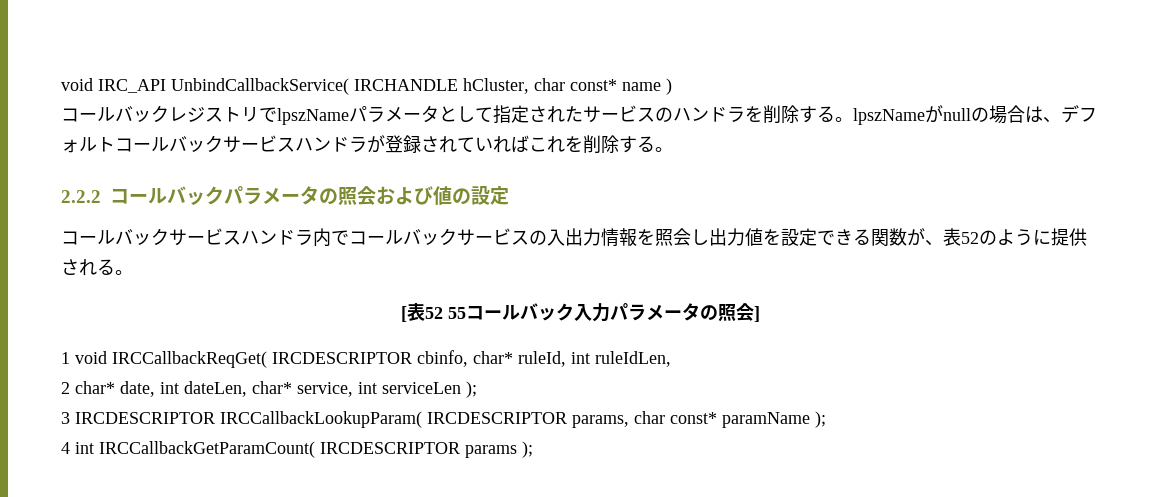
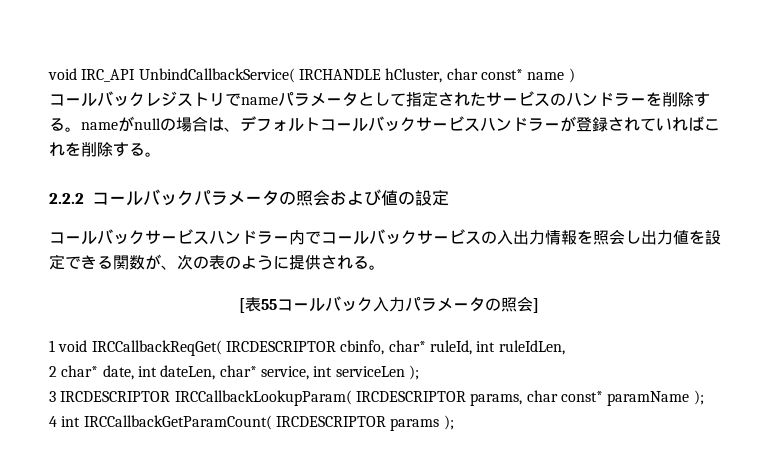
- コールバックレジストリでlpszNameパラメータとして指定されたサービスのハンドラを削除する。lpszNameがnullの場合は、デフォルトコールバックサービスハンドラが登録されていればこれを削除する。
+ コールバックレジストリでnameパラメータとして指定されたサービスのハンドラーを削除する。nameがnullの場合は、デフォルトコールバックサービスハンドラーが登録されていればこれを削除する。
- コールバックサービスハンドラ内でコールバックサービスの入出力情報を照会し出力値を設定できる関数が、表52のように提供される。
+ コールバックサービスハンドラー内でコールバックサービスの入出力情報を照会し出力値を設定できる関数が、次の表のように提供される。
- [表52 55コールバック入力パラメータの照会]
+ [表55コールバック入力パラメータの照会]

